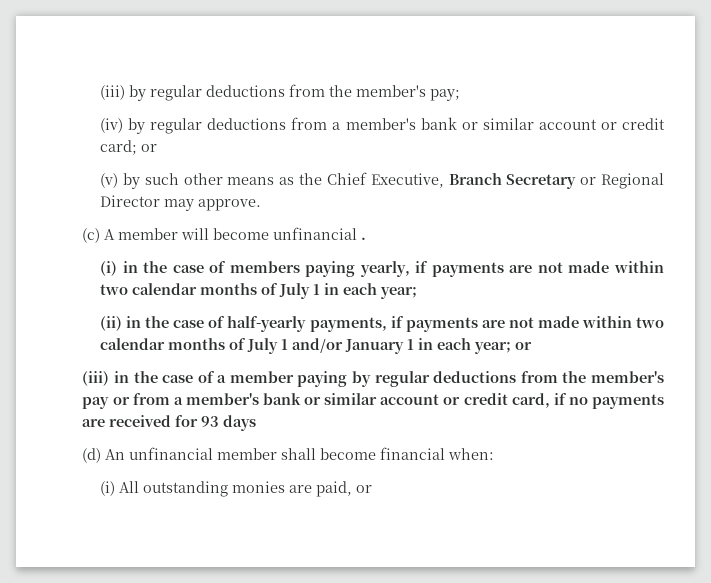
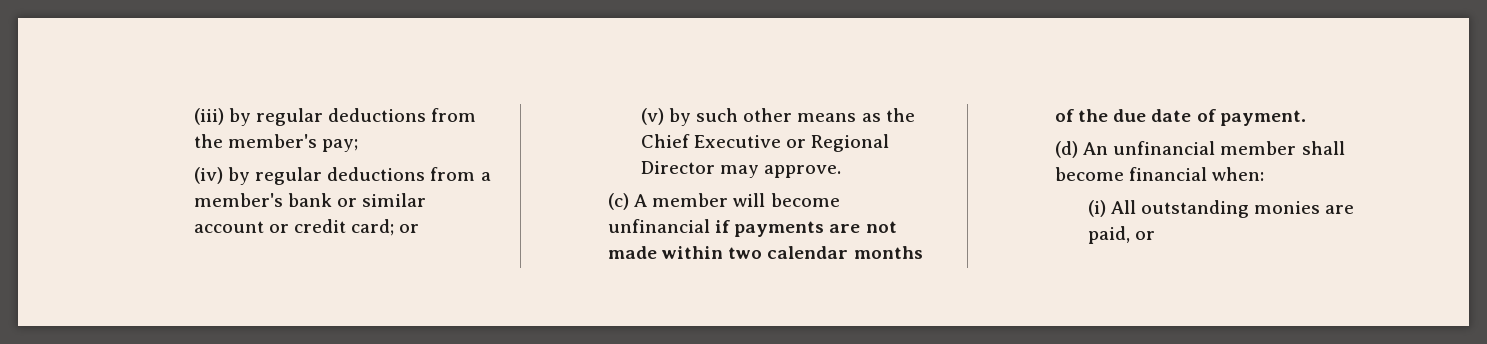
- (v) by such other means as the Chief Executive, Branch Secretary or Regional Director may approve.
+ (v) by such other means as the Chief Executive or Regional Director may approve.
- (c) A member will become unfinancial .
- (i) in the case of members paying yearly, if payments are not made within two calendar months of July 1 in each year;
- (ii) in the case of half-yearly payments, if payments are not made within two calendar months of July 1 and/or January 1 in each year; or
- (iii) in the case of a member paying by regular deductions from the member's pay or from a member's bank or similar account or credit card, if no payments are received for 93 days
+ (c) A member will become unfinancial if payments are not made within two calendar months of the due date of payment.

